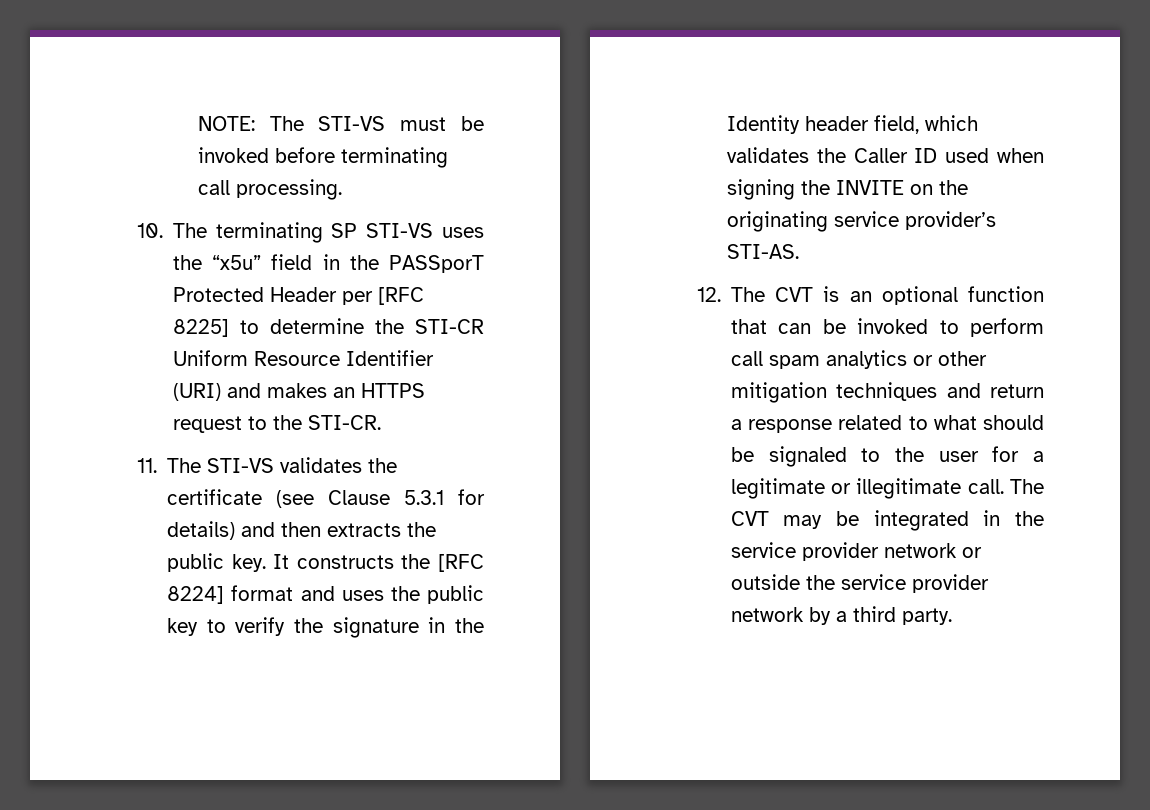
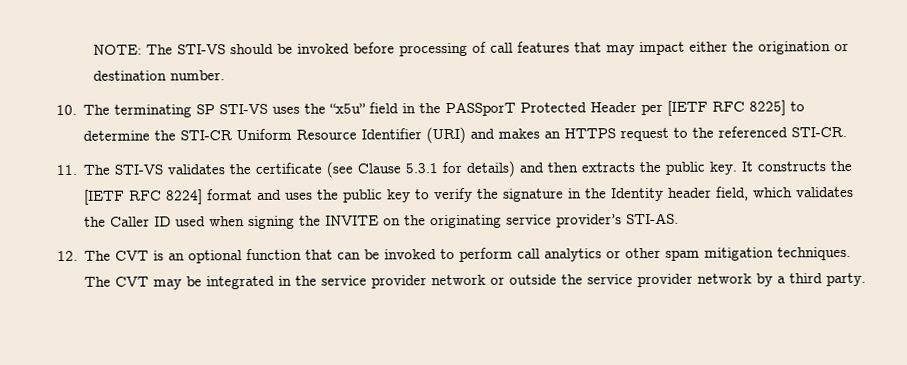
- NOTE: The STI-VS must be invoked before terminating call processing.
+ NOTE: The STI-VS should be invoked before processing of call features that may impact either the origination or destination number.
- 10. The terminating SP STI-VS uses the “x5u” field in the PASSporT Protected Header per [RFC 8225] to determine the STI-CR Uniform Resource Identifier (URI) and makes an HTTPS request to the STI-CR.
+ 10. The terminating SP STI-VS uses the “x5u” field in the PASSporT Protected Header per [IETF RFC 8225] to determine the STI-CR Uniform Resource Identifier (URI) and makes an HTTPS request to the referenced STI-CR.
- It constructs the [RFC 8224] format and uses the public key to verify the signature in the Identity header field, which validates the Caller ID used when signing the INVITE on the originating service provider’s STI-AS.
+ It constructs the [IETF RFC 8224] format and uses the public key to verify the signature in the Identity header field, which validates the Caller ID used when signing the INVITE on the originating service provider’s STI-AS.
- 12. The CVT is an optional function that can be invoked to perform call spam analytics or other mitigation techniques and return a response related to what should be signaled to the user for a legitimate or illegitimate call.
+ 12. The CVT is an optional function that can be invoked to perform call analytics or other spam mitigation techniques.

